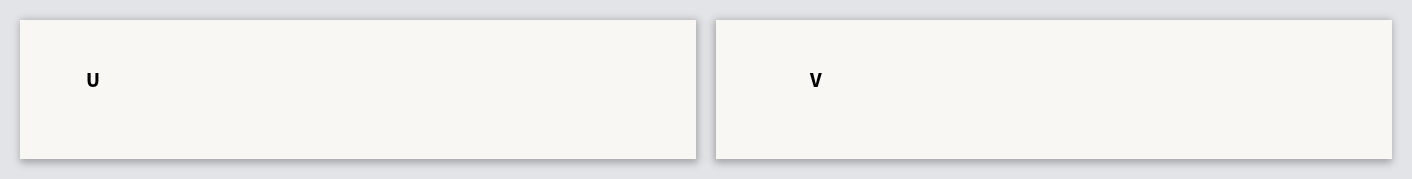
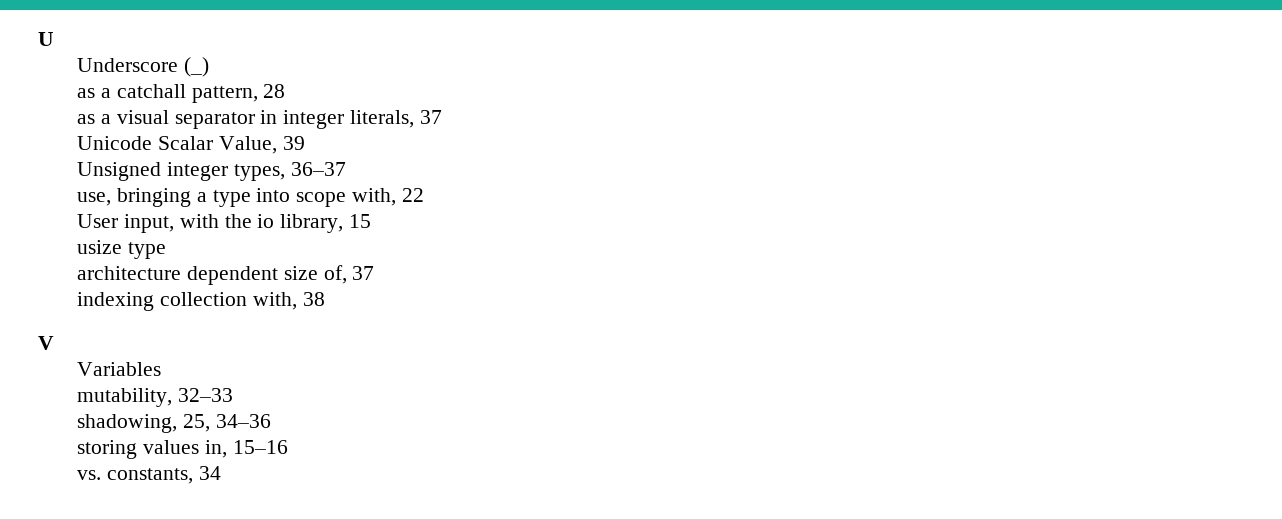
+ Underscore (_)
+ as a catchall pattern, 28
+ as a visual separator in integer literals, 37
+ Unicode Scalar Value, 39
+ Unsigned integer types, 36–37
+ use, bringing a type into scope with, 22
+ User input, with the io library, 15
+ usize type
+ architecture dependent size of, 37
+ indexing collection with, 38
  V
+ Variables
+ mutability, 32–33
+ shadowing, 25, 34–36
+ storing values in, 15–16
+ vs. constants, 34

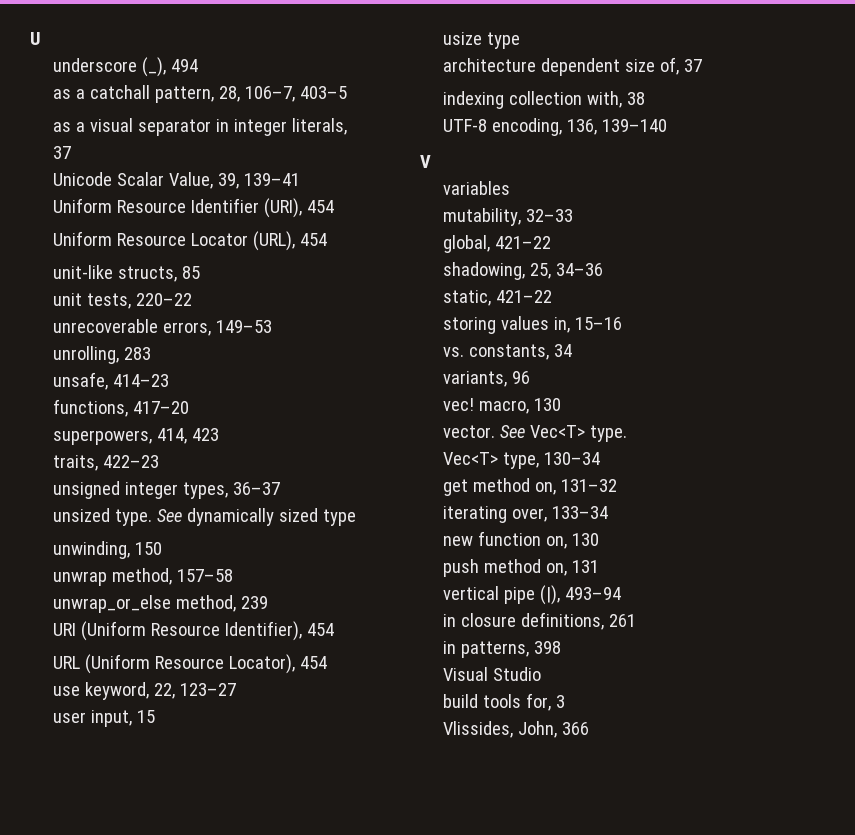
- Underscore (_)
+ underscore (_), 494
- as a catchall pattern, 28
+ as a catchall pattern, 28, 106–7, 403–5
- Unicode Scalar Value, 39
- Unsigned integer types, 36–37
- use, bringing a type into scope with, 22
- User input, with the io library, 15
+ Unicode Scalar Value, 39, 139–41
+ Uniform Resource Identifier (URI), 454
+ Uniform Resource Locator (URL), 454
+ unit-like structs, 85
+ unit tests, 220–22
+ unrecoverable errors, 149–53
+ unrolling, 283
+ unsafe, 414–23
+ functions, 417–20
+ superpowers, 414, 423
+ traits, 422–23
+ unsigned integer types, 36–37
+ unsized type. See dynamically sized type
+ unwinding, 150
+ unwrap method, 157–58
+ unwrap_or_else method, 239
+ URI (Uniform Resource Identifier), 454
+ URL (Uniform Resource Locator), 454
+ use keyword, 22, 123–27
+ user input, 15
+ UTF-8 encoding, 136, 139–140
- Variables
+ variables
+ global, 421–22
+ static, 421–22
+ variants, 96
+ vec! macro, 130
+ vector. See Vec<T> type.
+ Vec<T> type, 130–34
+ get method on, 131–32
+ iterating over, 133–34
+ new function on, 130
+ push method on, 131
+ vertical pipe (|), 493–94
+ in closure definitions, 261
+ in patterns, 398
+ Visual Studio
+ build tools for, 3
+ Vlissides, John, 366

